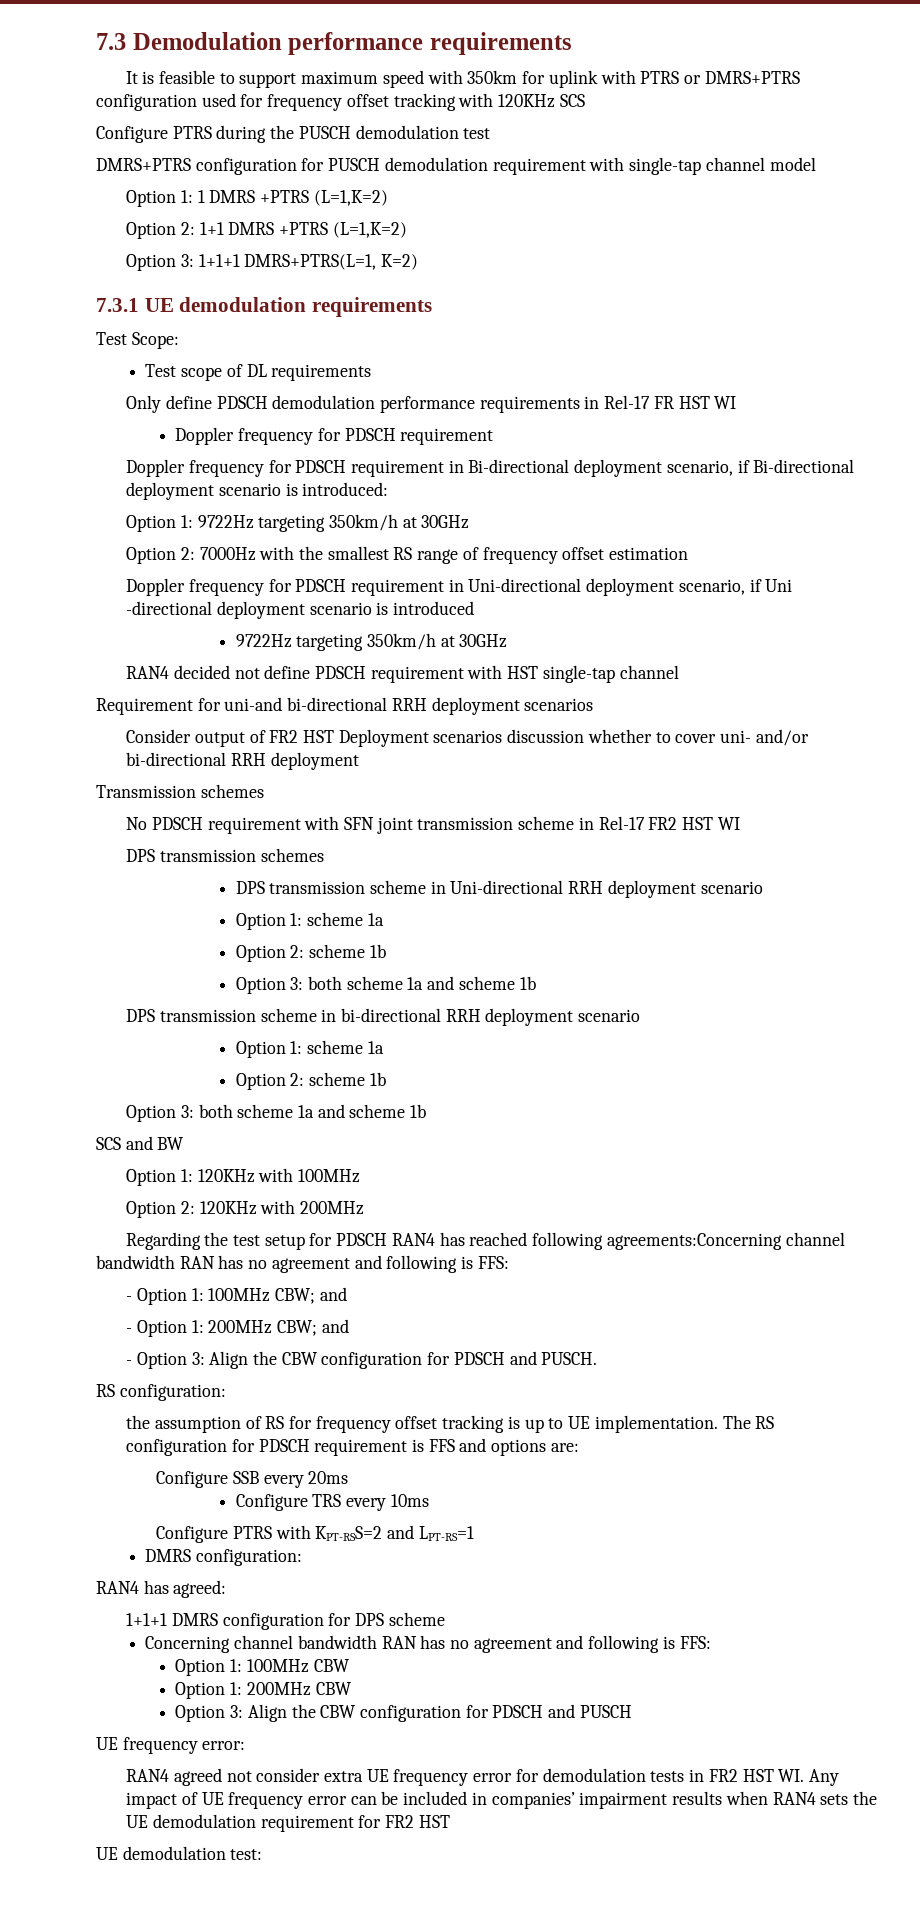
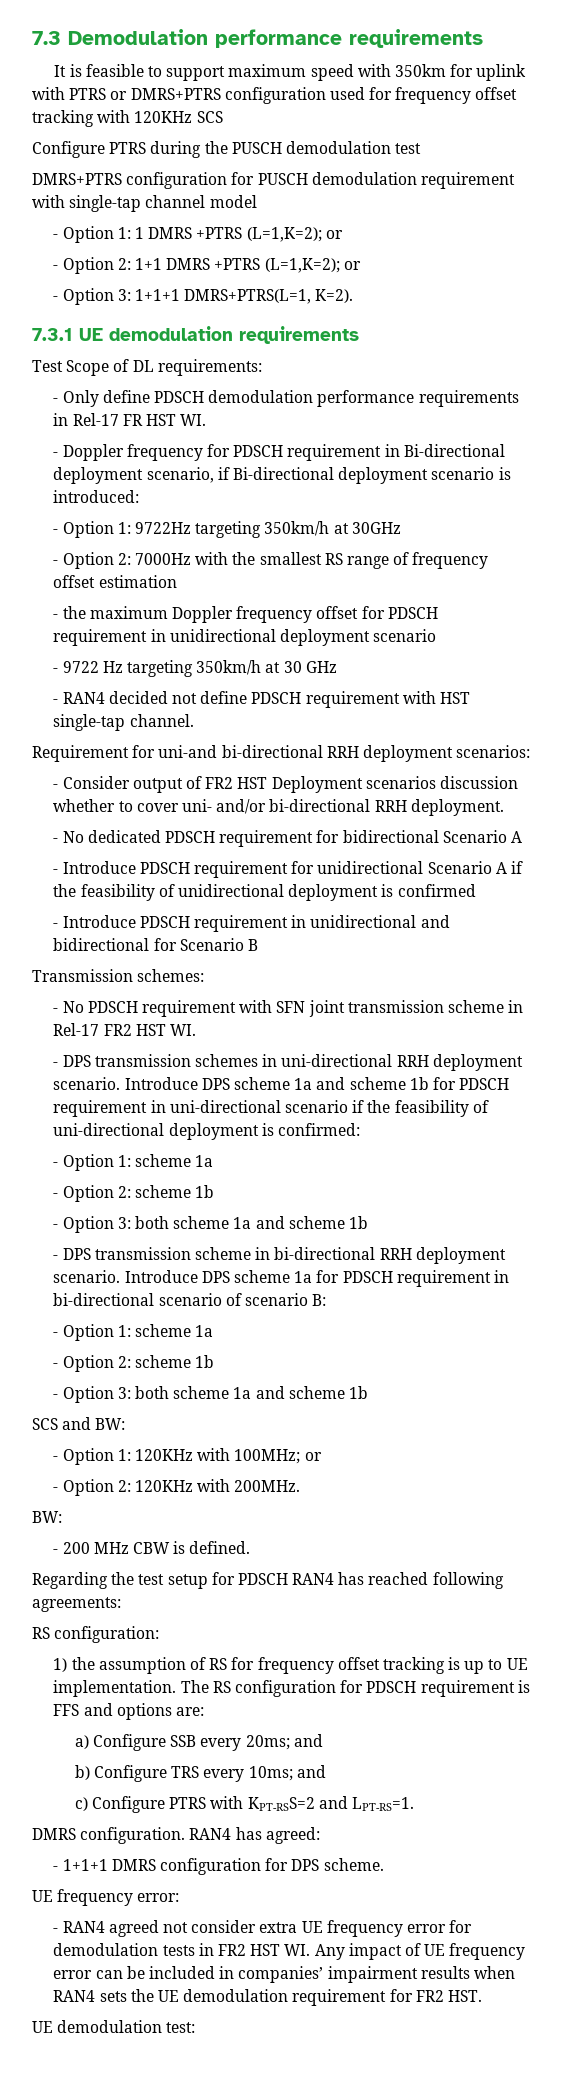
- Option 1: 1 DMRS +PTRS (L=1,K=2)
- Option 2: 1+1 DMRS +PTRS (L=1,K=2)
- Option 3: 1+1+1 DMRS+PTRS(L=1, K=2)
+ - Option 1: 1 DMRS +PTRS (L=1,K=2); or
+ - Option 2: 1+1 DMRS +PTRS (L=1,K=2); or
+ - Option 3: 1+1+1 DMRS+PTRS(L=1, K=2).
- Test Scope:
- Test scope of DL requirements
- Only define PDSCH demodulation performance requirements in Rel-17 FR HST WI
- Doppler frequency for PDSCH requirement
- Doppler frequency for PDSCH requirement in Bi-directional deployment scenario, if Bi-directional deployment scenario is introduced:
+ Test Scope of DL requirements:
+ - Only define PDSCH demodulation performance requirements in Rel-17 FR HST WI.
+ - Doppler frequency for PDSCH requirement in Bi-directional deployment scenario, if Bi-directional deployment scenario is introduced:
- Option 1: 9722Hz targeting 350km/h at 30GHz
+ - Option 1: 9722Hz targeting 350km/h at 30GHz
- Option 2: 7000Hz with the smallest RS range of frequency offset estimation
+ - Option 2: 7000Hz with the smallest RS range of frequency offset estimation
- Doppler frequency for PDSCH requirement in Uni-directional deployment scenario, if Uni -directional deployment scenario is introduced
- 9722Hz targeting 350km/h at 30GHz
- RAN4 decided not define PDSCH requirement with HST single-tap channel
+ - the maximum Doppler frequency offset for PDSCH requirement in unidirectional deployment scenario
+ - 9722 Hz targeting 350km/h at 30 GHz
+ - RAN4 decided not define PDSCH requirement with HST single-tap channel.
- Requirement for uni-and bi-directional RRH deployment scenarios
- Consider output of FR2 HST Deployment scenarios discussion whether to cover uni- and/or bi-directional RRH deployment
+ Requirement for uni-and bi-directional RRH deployment scenarios:
+ - Consider output of FR2 HST Deployment scenarios discussion whether to cover uni- and/or bi-directional RRH deployment.
+ - No dedicated PDSCH requirement for bidirectional Scenario A
+ - Introduce PDSCH requirement for unidirectional Scenario A if the feasibility of unidirectional deployment is confirmed
+ - Introduce PDSCH requirement in unidirectional and bidirectional for Scenario B
- Transmission schemes
- No PDSCH requirement with SFN joint transmission scheme in Rel-17 FR2 HST WI
- DPS transmission schemes
- DPS transmission scheme in Uni-directional RRH deployment scenario
- Option 1: scheme 1a
- Option 2: scheme 1b
- Option 3: both scheme 1a and scheme 1b
- DPS transmission scheme in bi-directional RRH deployment scenario
- Option 1: scheme 1a
- Option 2: scheme 1b
- Option 3: both scheme 1a and scheme 1b
+ Transmission schemes:
+ - No PDSCH requirement with SFN joint transmission scheme in Rel-17 FR2 HST WI.
+ - DPS transmission schemes in uni-directional RRH deployment scenario. Introduce DPS scheme 1a and scheme 1b for PDSCH requirement in uni-directional scenario if the feasibility of uni-directional deployment is confirmed:
+ - Option 1: scheme 1a
+ - Option 2: scheme 1b
+ - Option 3: both scheme 1a and scheme 1b
+ - DPS transmission scheme in bi-directional RRH deployment scenario. Introduce DPS scheme 1a for PDSCH requirement in bi-directional scenario of scenario B:
+ - Option 1: scheme 1a
+ - Option 2: scheme 1b
+ - Option 3: both scheme 1a and scheme 1b
- SCS and BW
- Option 1: 120KHz with 100MHz
- Option 2: 120KHz with 200MHz
+ SCS and BW:
+ - Option 1: 120KHz with 100MHz; or
+ - Option 2: 120KHz with 200MHz.
+ BW:
+ - 200 MHz CBW is defined.
- Regarding the test setup for PDSCH RAN4 has reached following agreements:Concerning channel bandwidth RAN has no agreement and following is FFS:
- - Option 1: 100MHz CBW; and
- - Option 1: 200MHz CBW; and
- - Option 3: Align the CBW configuration for PDSCH and PUSCH.
+ Regarding the test setup for PDSCH RAN4 has reached following agreements:
- the assumption of RS for frequency offset tracking is up to UE implementation.
+ 1) the assumption of RS for frequency offset tracking is up to UE implementation.
- Configure SSB every 20ms
- Configure TRS every 10ms
- Configure PTRS with KPT-RSS=2 and LPT-RS=1
- DMRS configuration:
- RAN4 has agreed:
+ a) Configure SSB every 20ms; and
+ b) Configure TRS every 10ms; and
+ c) Configure PTRS with KPT-RSS=2 and LPT-RS=1.
+ DMRS configuration. RAN4 has agreed:
- 1+1+1 DMRS configuration for DPS scheme
- Concerning channel bandwidth RAN has no agreement and following is FFS:
- Option 1: 100MHz CBW
- Option 1: 200MHz CBW
- Option 3: Align the CBW configuration for PDSCH and PUSCH
+ - 1+1+1 DMRS configuration for DPS scheme.
- RAN4 agreed not consider extra UE frequency error for demodulation tests in FR2 HST WI. Any impact of UE frequency error can be included in companies’ impairment results when RAN4 sets the UE demodulation requirement for FR2 HST
+ - RAN4 agreed not consider extra UE frequency error for demodulation tests in FR2 HST WI. Any impact of UE frequency error can be included in companies’ impairment results when RAN4 sets the UE demodulation requirement for FR2 HST.

